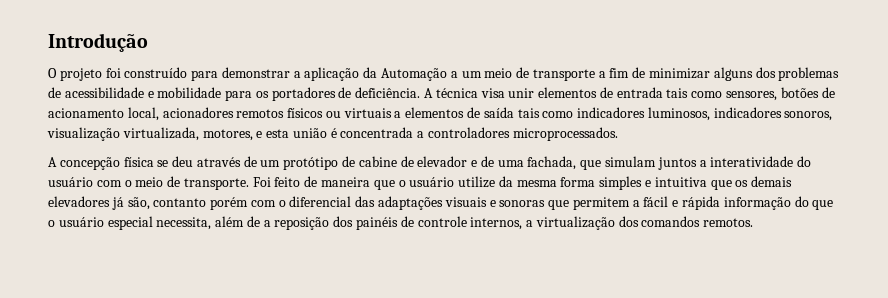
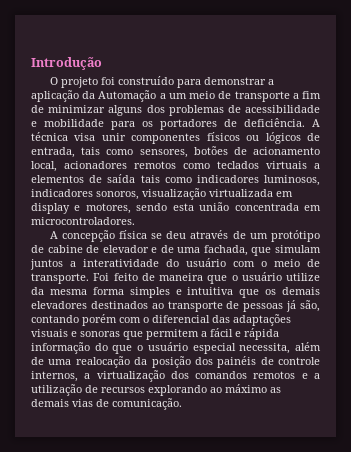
- A técnica visa unir elementos de entrada tais como sensores, botões de acionamento local, acionadores remotos físicos ou virtuais a elementos de saída tais como indicadores luminosos, indicadores sonoros, visualização virtualizada, motores, e esta união é concentrada a controladores microprocessados.
+ A técnica visa unir componentes físicos ou lógicos de entrada, tais como sensores, botões de acionamento local, acionadores remotos como teclados virtuais a elementos de saída tais como indicadores luminosos, indicadores sonoros, visualização virtualizada em display e motores, sendo esta união concentrada em microcontroladores.
- Foi feito de maneira que o usuário utilize da mesma forma simples e intuitiva que os demais elevadores já são, contanto porém com o diferencial das adaptações visuais e sonoras que permitem a fácil e rápida informação do que o usuário especial necessita, além de a reposição dos painéis de controle internos, a virtualização dos comandos remotos.
+ Foi feito de maneira que o usuário utilize da mesma forma simples e intuitiva que os demais elevadores destinados ao transporte de pessoas já são, contando porém com o diferencial das adaptações visuais e sonoras que permitem a fácil e rápida informação do que o usuário especial necessita, além de uma realocação da posição dos painéis de controle internos, a virtualização dos comandos remotos e a utilização de recursos explorando ao máximo as demais vias de comunicação.

